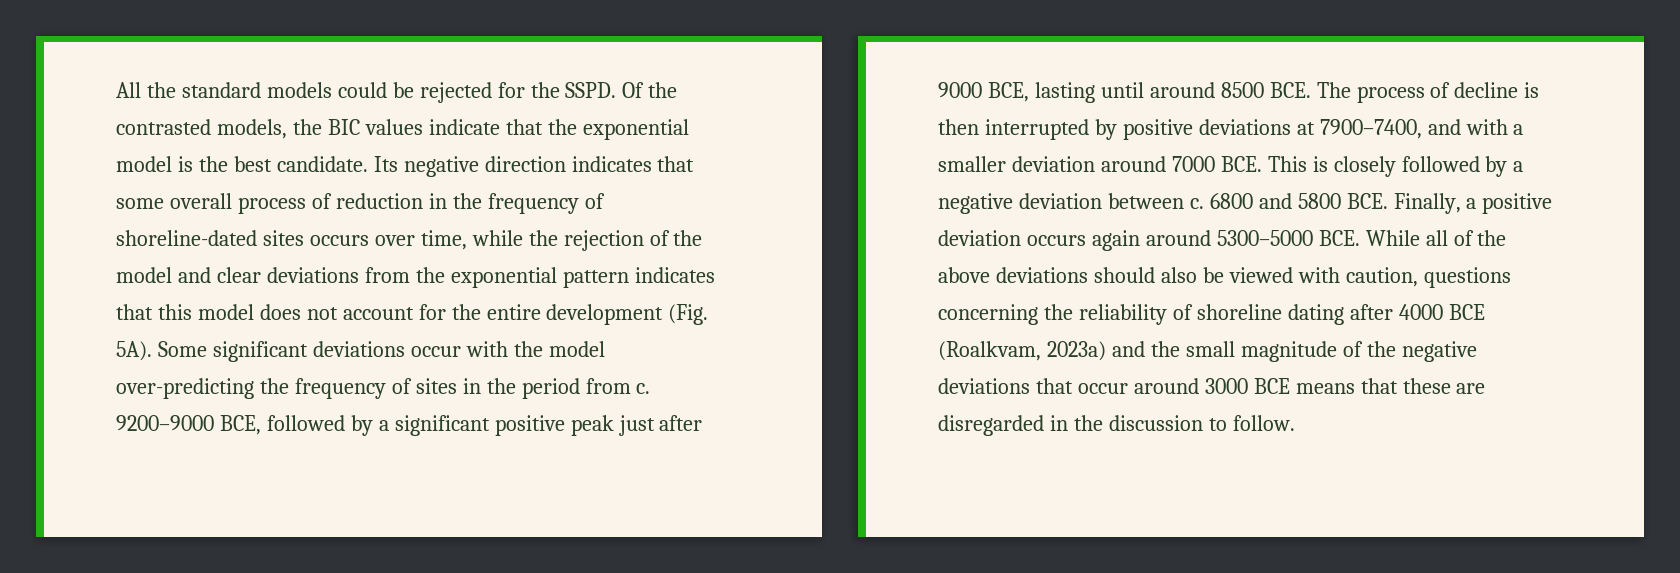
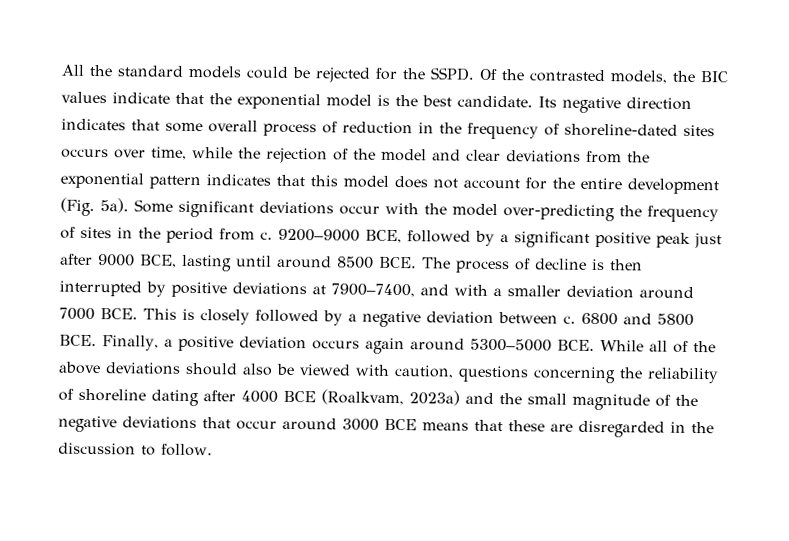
- Its negative direction indicates that some overall process of reduction in the frequency of shoreline-dated sites occurs over time, while the rejection of the model and clear deviations from the exponential pattern indicates that this model does not account for the entire development (Fig. 5A).
+ Its negative direction indicates that some overall process of reduction in the frequency of shoreline-dated sites occurs over time, while the rejection of the model and clear deviations from the exponential pattern indicates that this model does not account for the entire development (Fig. 5a).

